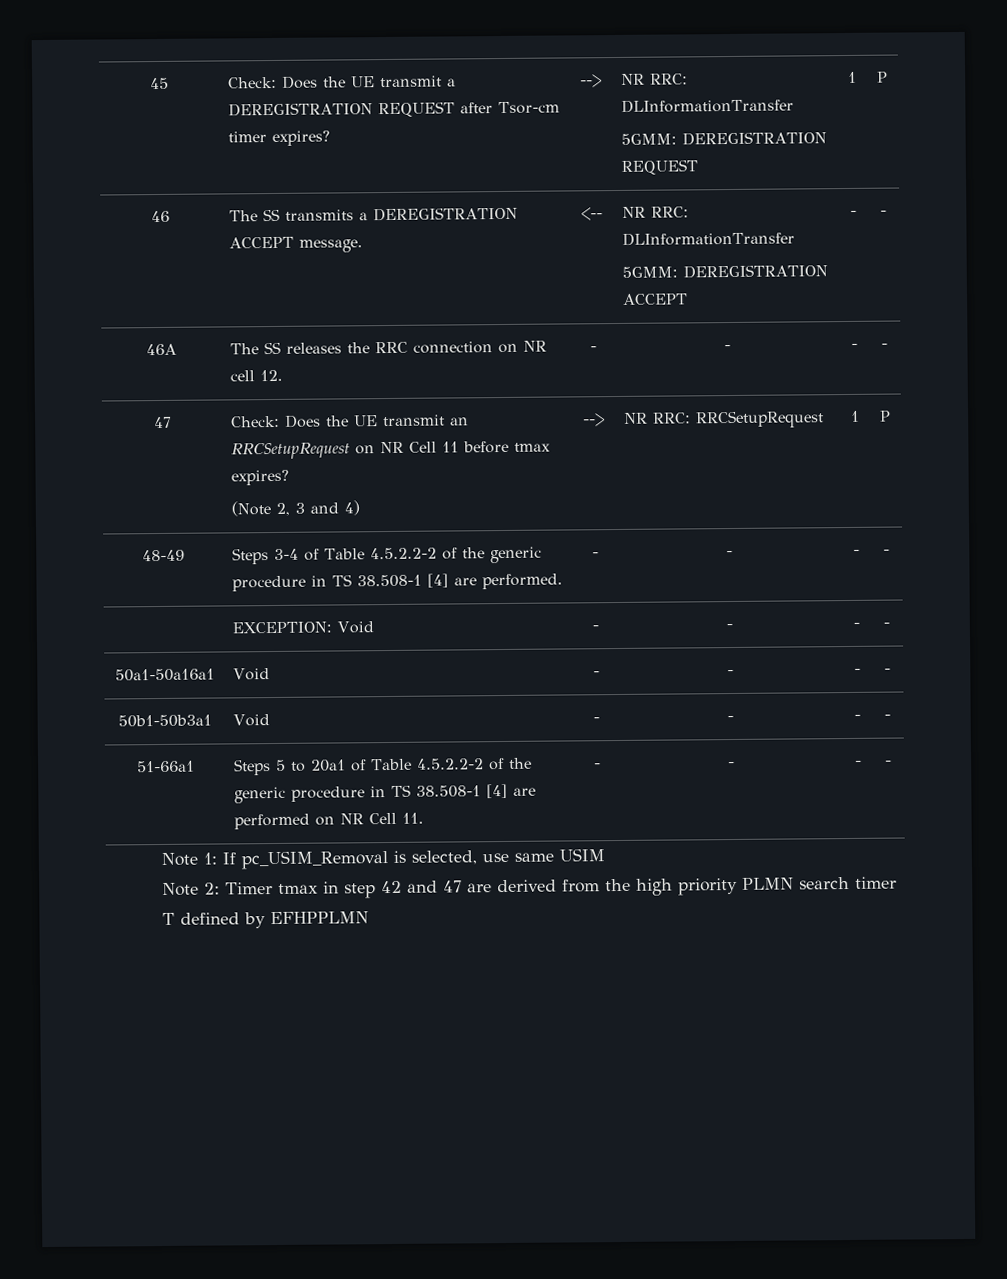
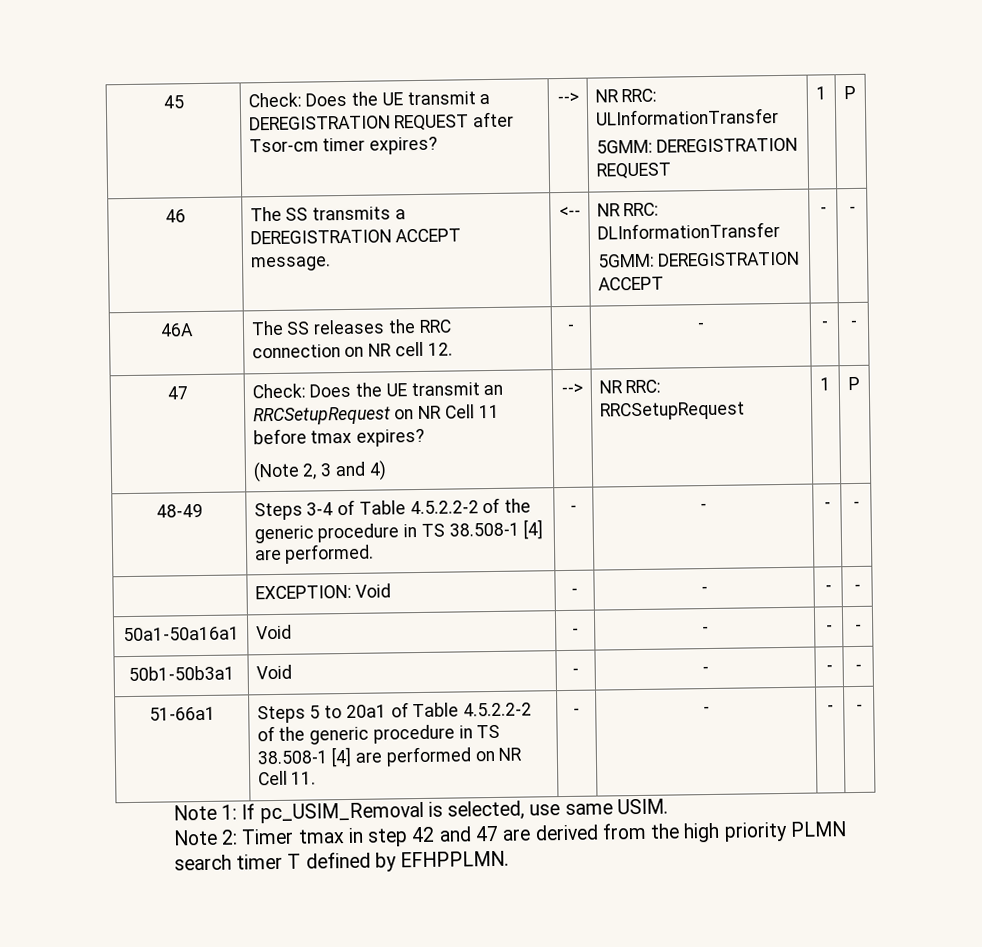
- 45 | Check: Does the UE transmit a DEREGISTRATION REQUEST after Tsor-cm timer expires? | --> | NR RRC: DLInformationTransfer
+ 45 | Check: Does the UE transmit a DEREGISTRATION REQUEST after Tsor-cm timer expires? | --> | NR RRC: ULInformationTransfer
- Note 1: If pc_USIM_Removal is selected, use same USIM
+ Note 1: If pc_USIM_Removal is selected, use same USIM.
- Note 2: Timer tmax in step 42 and 47 are derived from the high priority PLMN search timer T defined by EFHPPLMN
+ Note 2: Timer tmax in step 42 and 47 are derived from the high priority PLMN search timer T defined by EFHPPLMN.

